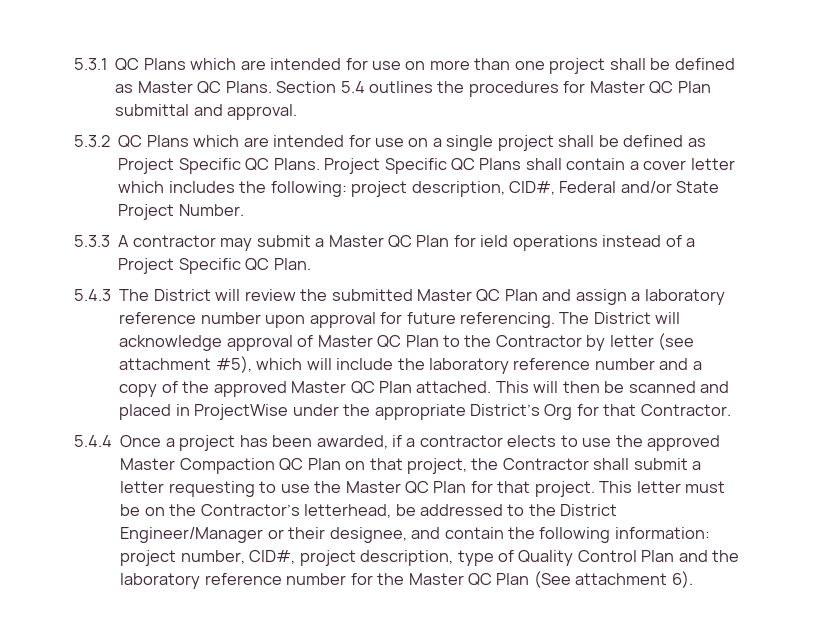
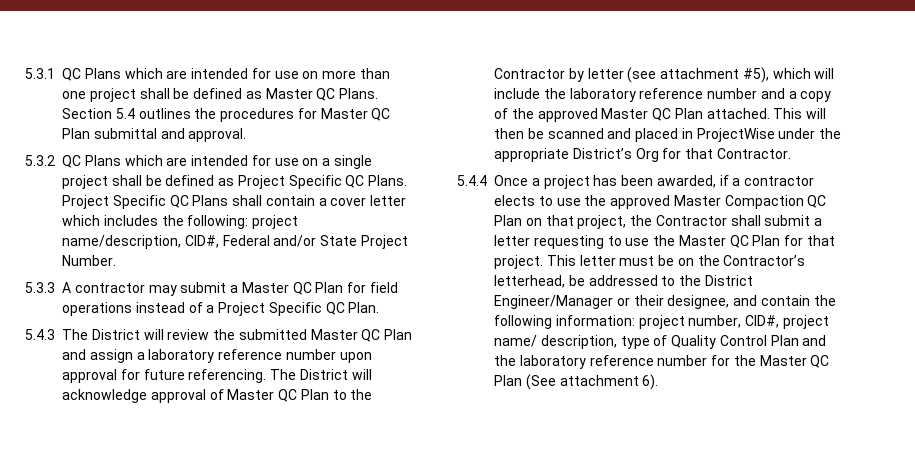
- Project Specific QC Plans shall contain a cover letter which includes the following: project description, CID#, Federal and/or State Project Number.
+ Project Specific QC Plans shall contain a cover letter which includes the following: project name/description, CID#, Federal and/or State Project Number.
- 5.3.3 A contractor may submit a Master QC Plan for ield operations instead of a Project Specific QC Plan.
+ 5.3.3 A contractor may submit a Master QC Plan for field operations instead of a Project Specific QC Plan.
- This letter must be on the Contractor’s letterhead, be addressed to the District Engineer/Manager or their designee, and contain the following information: project number, CID#, project description, type of Quality Control Plan and the laboratory reference number for the Master QC Plan (See attachment 6).
+ This letter must be on the Contractor’s letterhead, be addressed to the District Engineer/Manager or their designee, and contain the following information: project number, CID#, project name/ description, type of Quality Control Plan and the laboratory reference number for the Master QC Plan (See attachment 6).

